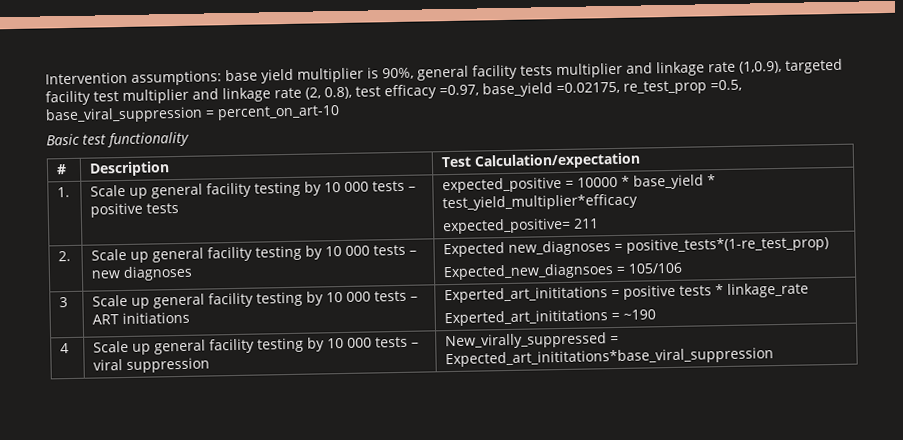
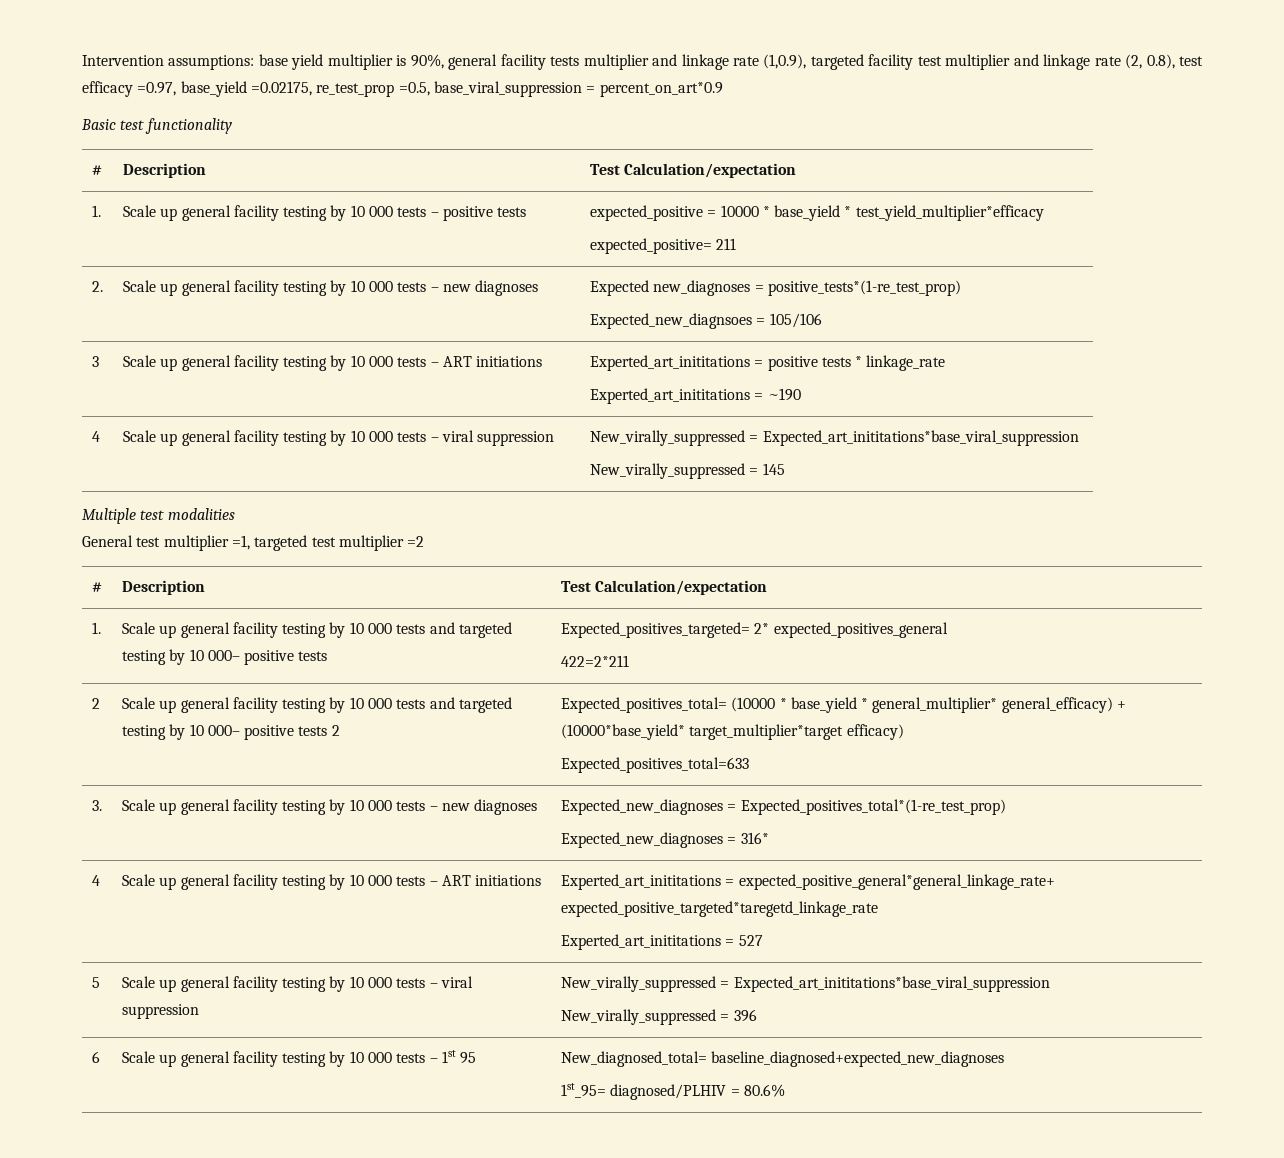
- Intervention assumptions: base yield multiplier is 90%, general facility tests multiplier and linkage rate (1,0.9), targeted facility test multiplier and linkage rate (2, 0.8), test efficacy =0.97, base_yield =0.02175, re_test_prop =0.5, base_viral_suppression = percent_on_art-10
+ Intervention assumptions: base yield multiplier is 90%, general facility tests multiplier and linkage rate (1,0.9), targeted facility test multiplier and linkage rate (2, 0.8), test efficacy =0.97, base_yield =0.02175, re_test_prop =0.5, base_viral_suppression = percent_on_art*0.9
  4 | Scale up general facility testing by 10 000 tests – viral suppression | New_virally_suppressed = Expected_art_inititations*base_viral_suppression
+ New_virally_suppressed = 145
+ Multiple test modalities
+ General test multiplier =1, targeted test multiplier =2
+ # | Description | Test Calculation/expectation
+ 1. | Scale up general facility testing by 10 000 tests and targeted testing by 10 000– positive tests | Expected_positives_targeted= 2* expected_positives_general
+ 422=2*211
+ 2 | Scale up general facility testing by 10 000 tests and targeted testing by 10 000– positive tests 2 | Expected_positives_total= (10000 * base_yield * general_multiplier* general_efficacy) + (10000*base_yield* target_multiplier*target efficacy)
+ Expected_positives_total=633
+ 3. | Scale up general facility testing by 10 000 tests – new diagnoses | Expected_new_diagnoses = Expected_positives_total*(1-re_test_prop)
+ Expected_new_diagnoses = 316*
+ 4 | Scale up general facility testing by 10 000 tests – ART initiations | Experted_art_inititations = expected_positive_general*general_linkage_rate+ expected_positive_targeted*taregetd_linkage_rate
+ Experted_art_inititations = 527
+ 5 | Scale up general facility testing by 10 000 tests – viral suppression | New_virally_suppressed = Expected_art_inititations*base_viral_suppression
+ New_virally_suppressed = 396
+ 6 | Scale up general facility testing by 10 000 tests – 1st 95 | New_diagnosed_total= baseline_diagnosed+expected_new_diagnoses
+ 1st_95= diagnosed/PLHIV = 80.6%

